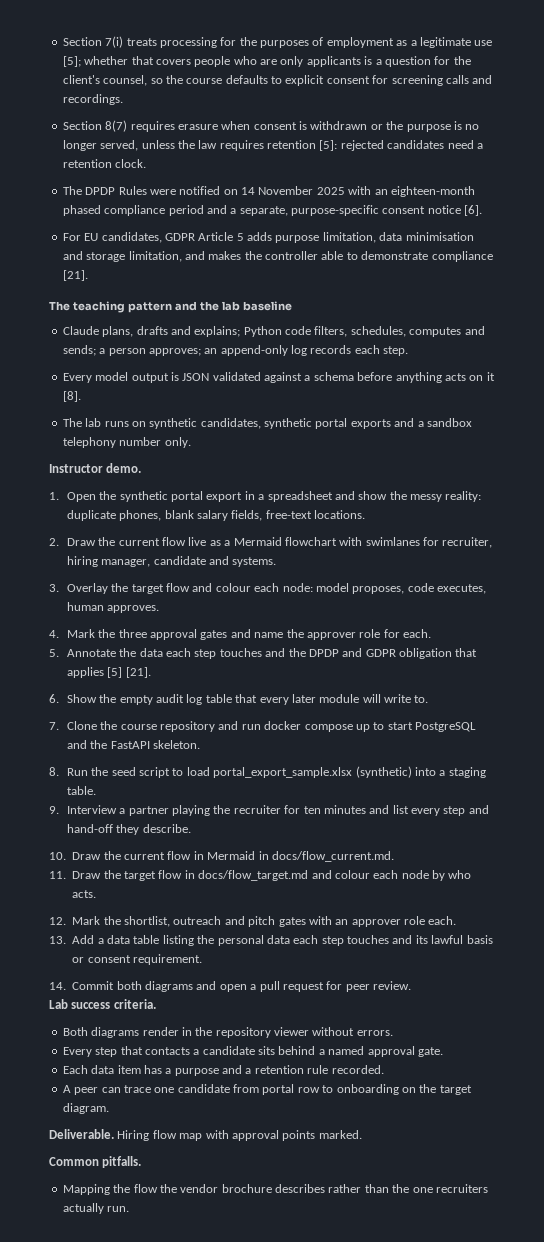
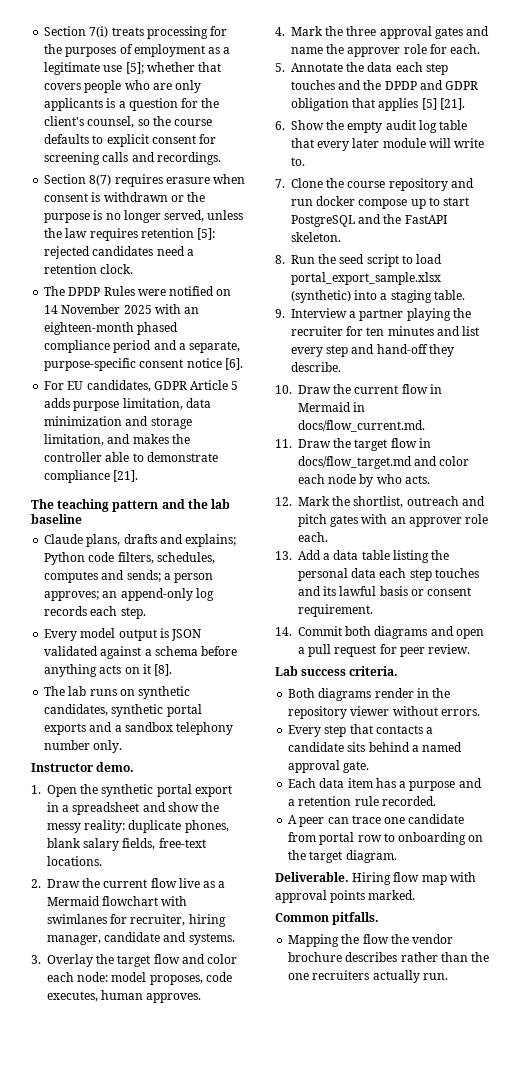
- For EU candidates, GDPR Article 5 adds purpose limitation, data minimisation and storage limitation, and makes the controller able to demonstrate compliance [21].
+ For EU candidates, GDPR Article 5 adds purpose limitation, data minimization and storage limitation, and makes the controller able to demonstrate compliance [21].
- 3. Overlay the target flow and colour each node: model proposes, code executes, human approves.
+ 3. Overlay the target flow and color each node: model proposes, code executes, human approves.
- 11. Draw the target flow in docs/flow_target.md and colour each node by who acts.
+ 11. Draw the target flow in docs/flow_target.md and color each node by who acts.

